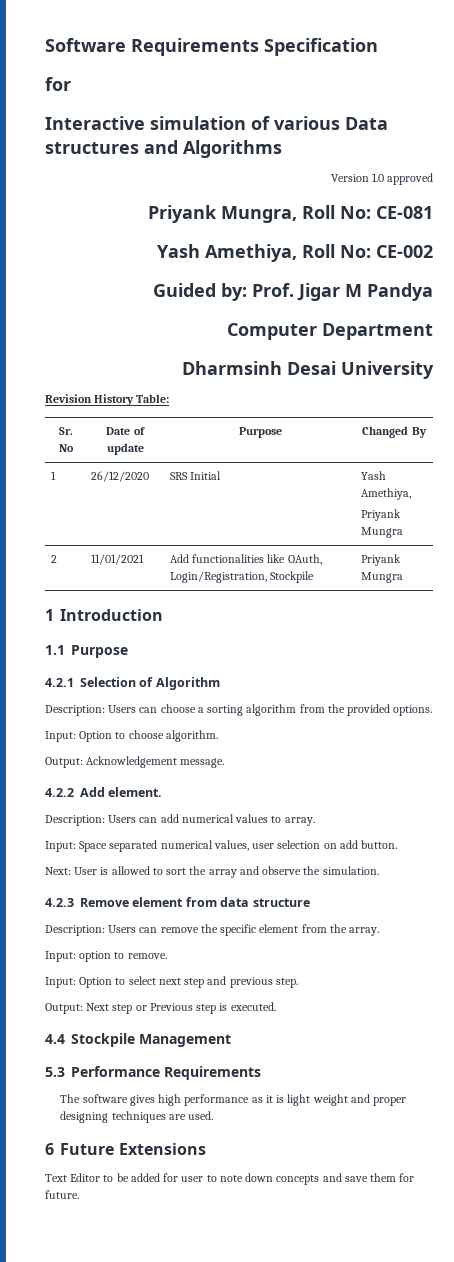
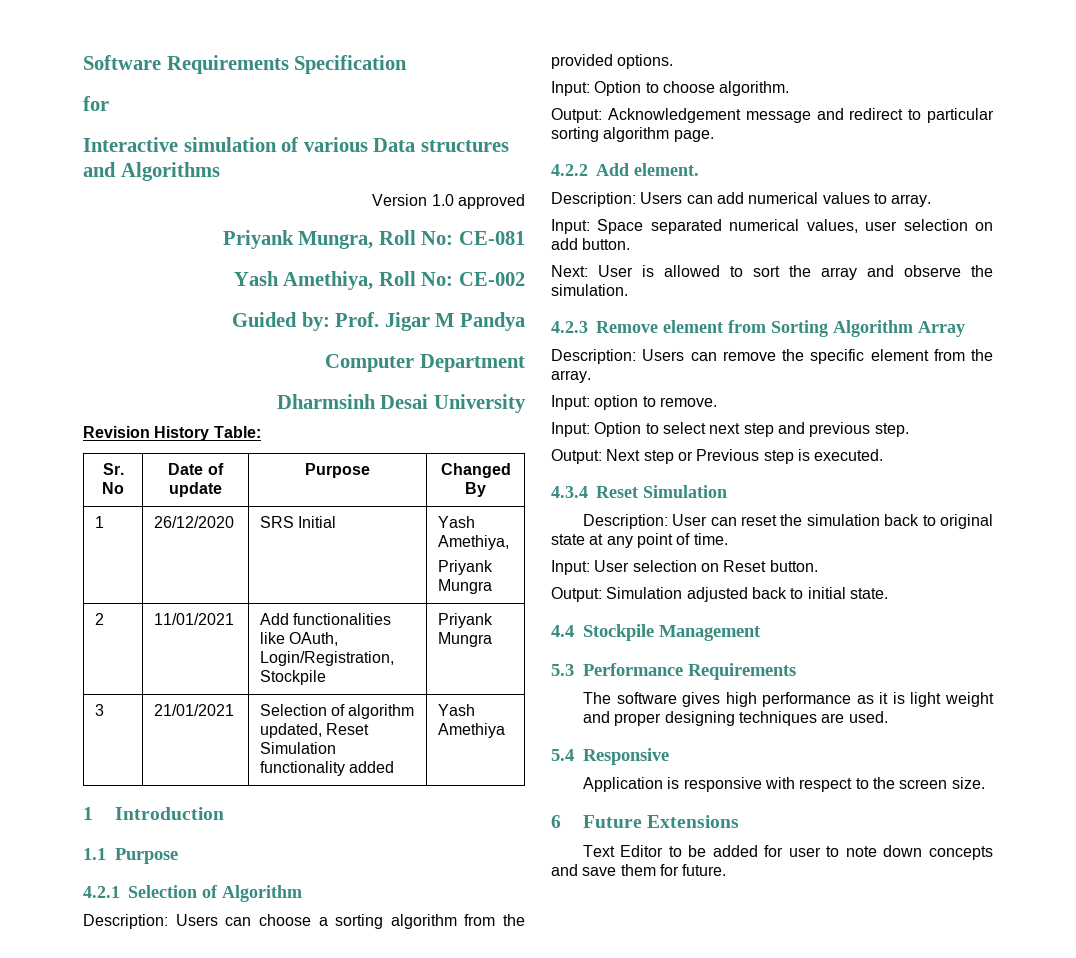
+ 3 | 21/01/2021 | Selection of algorithm updated, Reset Simulation functionality added | Yash Amethiya
- Output: Acknowledgement message.
+ Output: Acknowledgement message and redirect to particular sorting algorithm page.
- 4.2.3 Remove element from data structure
+ 4.2.3 Remove element from Sorting Algorithm Array
+ 4.3.4 Reset Simulation
+ Description: User can reset the simulation back to original state at any point of time.
+ Input: User selection on Reset button.
+ Output: Simulation adjusted back to initial state.
+ 5.4 Responsive
+ Application is responsive with respect to the screen size.

